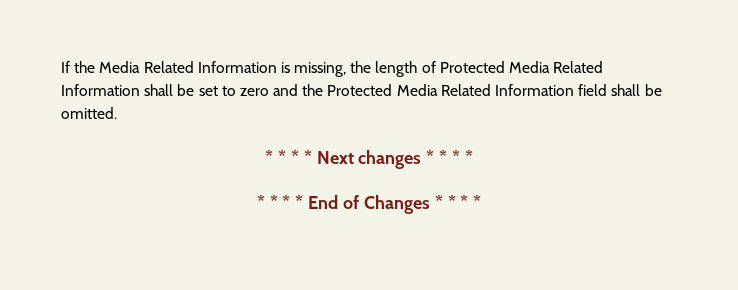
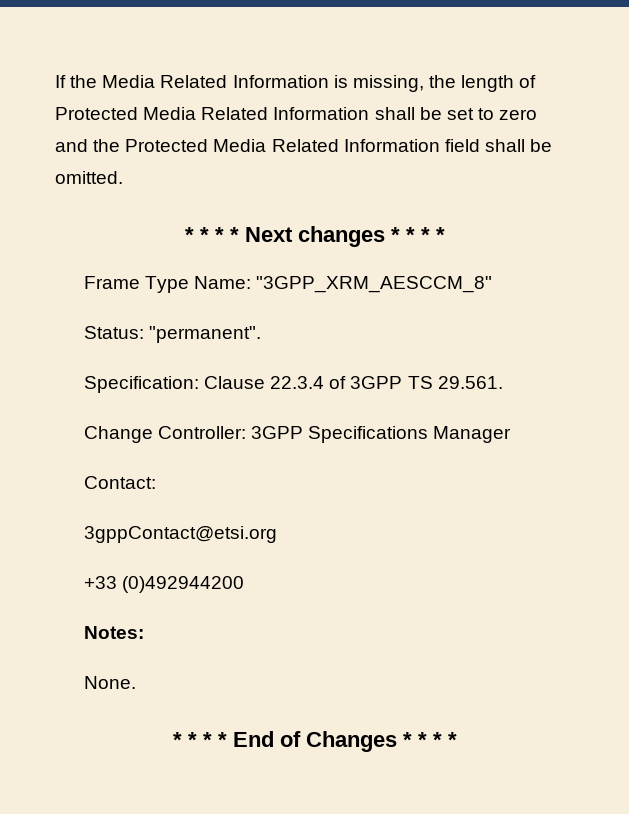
+ Frame Type Name: "3GPP_XRM_AESCCM_8"
+ Status: "permanent".
+ Specification: Clause 22.3.4 of 3GPP TS 29.561.
+ Change Controller: 3GPP Specifications Manager
+ Contact:
+ 3gppContact@etsi.org
+ +33 (0)492944200
+ Notes:
+ None.

